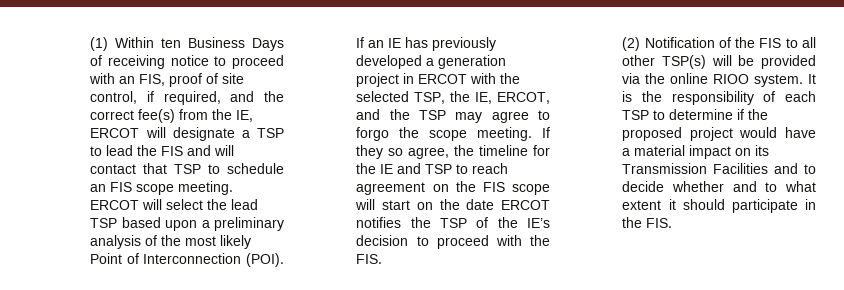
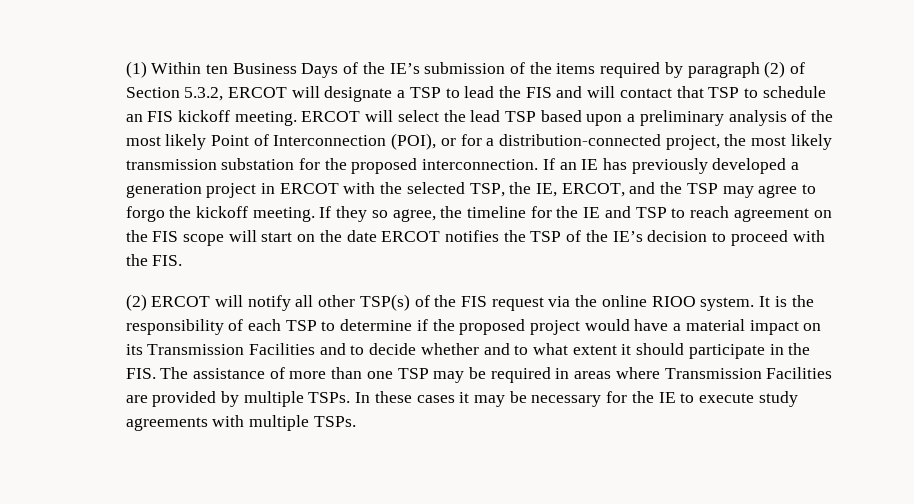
- (1) Within ten Business Days of receiving notice to proceed with an FIS, proof of site control, if required, and the correct fee(s) from the IE, ERCOT will designate a TSP to lead the FIS and will contact that TSP to schedule an FIS scope meeting.
+ (1) Within ten Business Days of the IE’s submission of the items required by paragraph (2) of Section 5.3.2, ERCOT will designate a TSP to lead the FIS and will contact that TSP to schedule an FIS kickoff meeting.
- ERCOT will select the lead TSP based upon a preliminary analysis of the most likely Point of Interconnection (POI).
+ ERCOT will select the lead TSP based upon a preliminary analysis of the most likely Point of Interconnection (POI), or for a distribution-connected project, the most likely transmission substation for the proposed interconnection.
- If an IE has previously developed a generation project in ERCOT with the selected TSP, the IE, ERCOT, and the TSP may agree to forgo the scope meeting.
+ If an IE has previously developed a generation project in ERCOT with the selected TSP, the IE, ERCOT, and the TSP may agree to forgo the kickoff meeting.
- (2) Notification of the FIS to all other TSP(s) will be provided via the online RIOO system.
+ (2) ERCOT will notify all other TSP(s) of the FIS request via the online RIOO system.
- It is the responsibility of each TSP to determine if the proposed project would have a material impact on its Transmission Facilities and to decide whether and to what extent it should participate in the FIS.
+ It is the responsibility of each TSP to determine if the proposed project would have a material impact on its Transmission Facilities and to decide whether and to what extent it should participate in the FIS. The assistance of more than one TSP may be required in areas where Transmission Facilities are provided by multiple TSPs. In these cases it may be necessary for the IE to execute study agreements with multiple TSPs.

